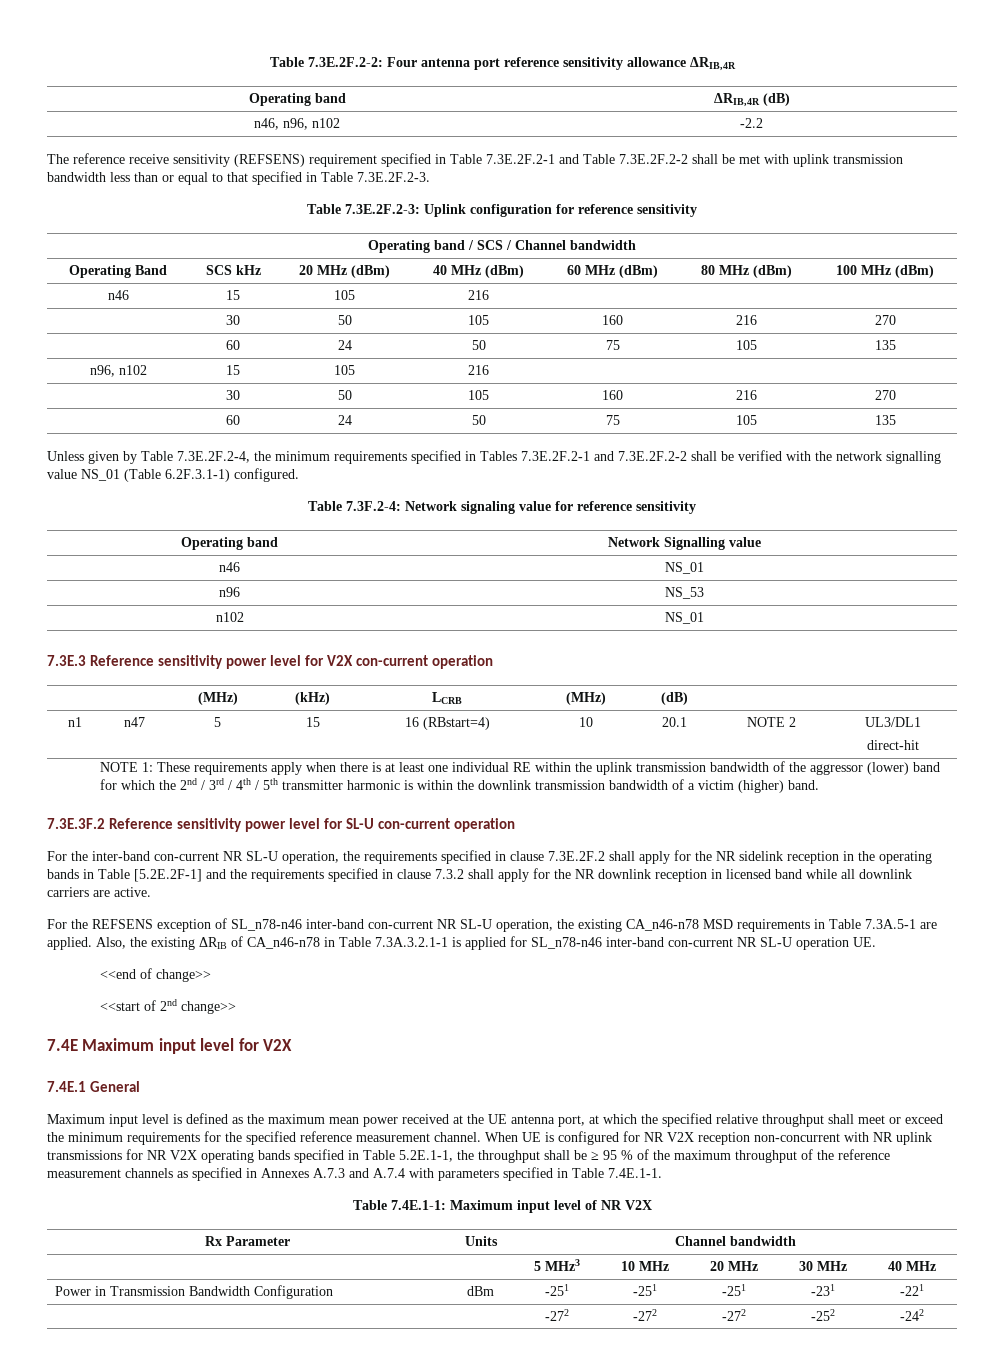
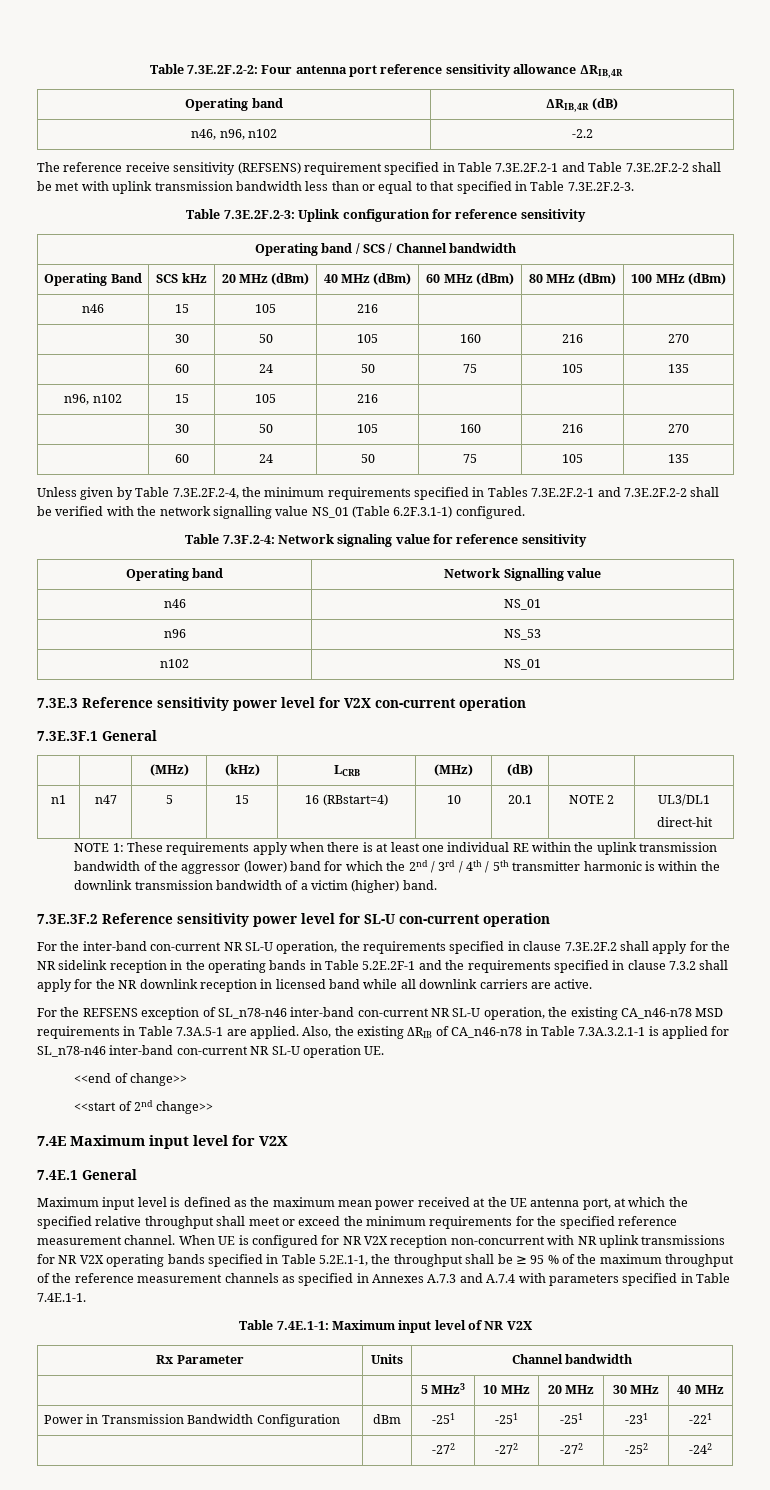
+ 7.3E.3F.1 General
- For the inter-band con-current NR SL-U operation, the requirements specified in clause 7.3E.2F.2 shall apply for the NR sidelink reception in the operating bands in Table [5.2E.2F-1] and the requirements specified in clause 7.3.2 shall apply for the NR downlink reception in licensed band while all downlink carriers are active.
+ For the inter-band con-current NR SL-U operation, the requirements specified in clause 7.3E.2F.2 shall apply for the NR sidelink reception in the operating bands in Table 5.2E.2F-1 and the requirements specified in clause 7.3.2 shall apply for the NR downlink reception in licensed band while all downlink carriers are active.

